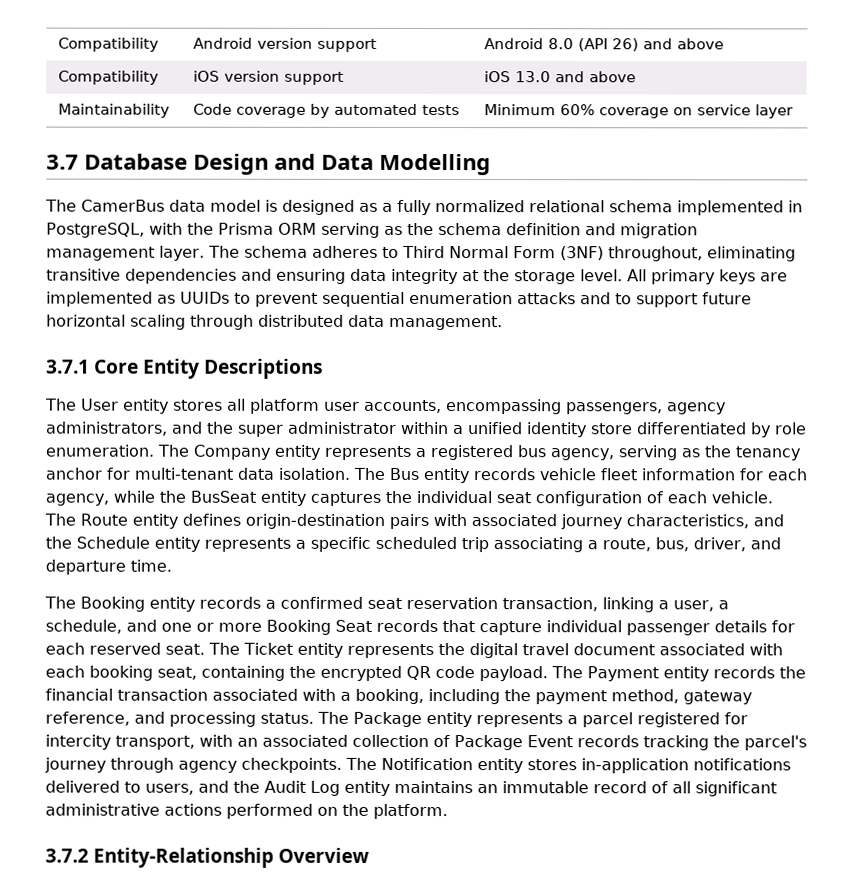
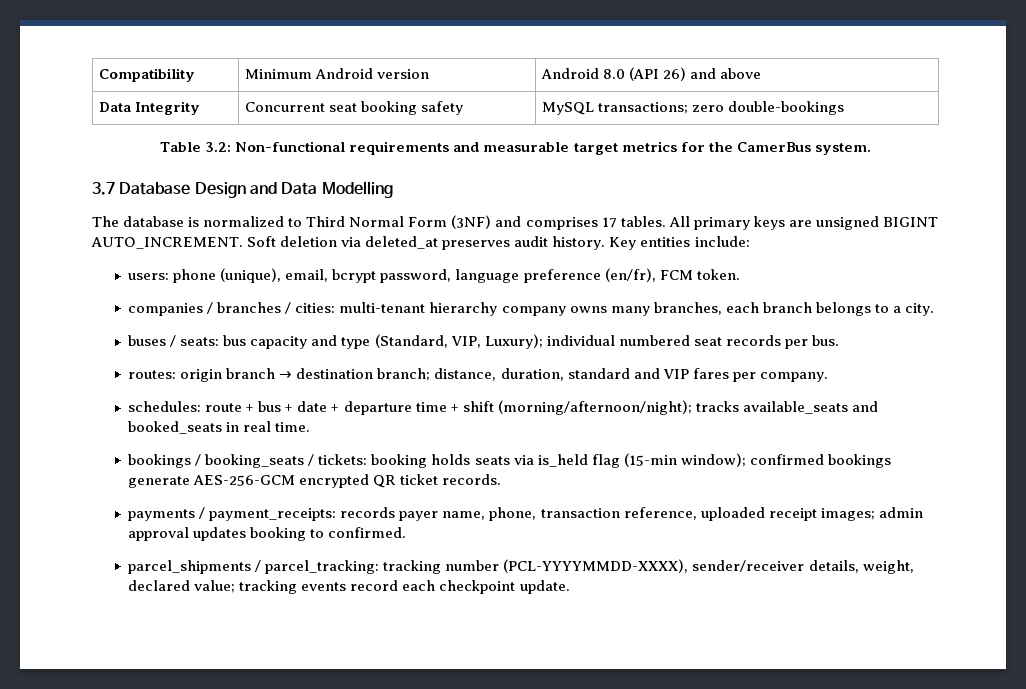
- Compatibility | Android version support | Android 8.0 (API 26) and above
+ Compatibility | Minimum Android version | Android 8.0 (API 26) and above
- Compatibility | iOS version support | iOS 13.0 and above
- Maintainability | Code coverage by automated tests | Minimum 60% coverage on service layer
+ Data Integrity | Concurrent seat booking safety | MySQL transactions; zero double-bookings
+ Table 3.2: Non-functional requirements and measurable target metrics for the CamerBus system.
- The CamerBus data model is designed as a fully normalized relational schema implemented in PostgreSQL, with the Prisma ORM serving as the schema definition and migration management layer. The schema adheres to Third Normal Form (3NF) throughout, eliminating transitive dependencies and ensuring data integrity at the storage level. All primary keys are implemented as UUIDs to prevent sequential enumeration attacks and to support future horizontal scaling through distributed data management.
- 3.7.1 Core Entity Descriptions
- The User entity stores all platform user accounts, encompassing passengers, agency administrators, and the super administrator within a unified identity store differentiated by role enumeration. The Company entity represents a registered bus agency, serving as the tenancy anchor for multi-tenant data isolation. The Bus entity records vehicle fleet information for each agency, while the BusSeat entity captures the individual seat configuration of each vehicle. The Route entity defines origin-destination pairs with associated journey characteristics, and the Schedule entity represents a specific scheduled trip associating a route, bus, driver, and departure time.
- The Booking entity records a confirmed seat reservation transaction, linking a user, a schedule, and one or more Booking Seat records that capture individual passenger details for each reserved seat. The Ticket entity represents the digital travel document associated with each booking seat, containing the encrypted QR code payload. The Payment entity records the financial transaction associated with a booking, including the payment method, gateway reference, and processing status. The Package entity represents a parcel registered for intercity transport, with an associated collection of Package Event records tracking the parcel's journey through agency checkpoints. The Notification entity stores in-application notifications delivered to users, and the Audit Log entity maintains an immutable record of all significant administrative actions performed on the platform.
- 3.7.2 Entity-Relationship Overview
+ The database is normalized to Third Normal Form (3NF) and comprises 17 tables. All primary keys are unsigned BIGINT AUTO_INCREMENT. Soft deletion via deleted_at preserves audit history. Key entities include:
+ users: phone (unique), email, bcrypt password, language preference (en/fr), FCM token.
+ companies / branches / cities: multi-tenant hierarchy company owns many branches, each branch belongs to a city.
+ buses / seats: bus capacity and type (Standard, VIP, Luxury); individual numbered seat records per bus.
+ routes: origin branch → destination branch; distance, duration, standard and VIP fares per company.
+ schedules: route + bus + date + departure time + shift (morning/afternoon/night); tracks available_seats and booked_seats in real time.
+ bookings / booking_seats / tickets: booking holds seats via is_held flag (15-min window); confirmed bookings generate AES-256-GCM encrypted QR ticket records.
+ payments / payment_receipts: records payer name, phone, transaction reference, uploaded receipt images; admin approval updates booking to confirmed.
+ parcel_shipments / parcel_tracking: tracking number (PCL-YYYYMMDD-XXXX), sender/receiver details, weight, declared value; tracking events record each checkpoint update.

